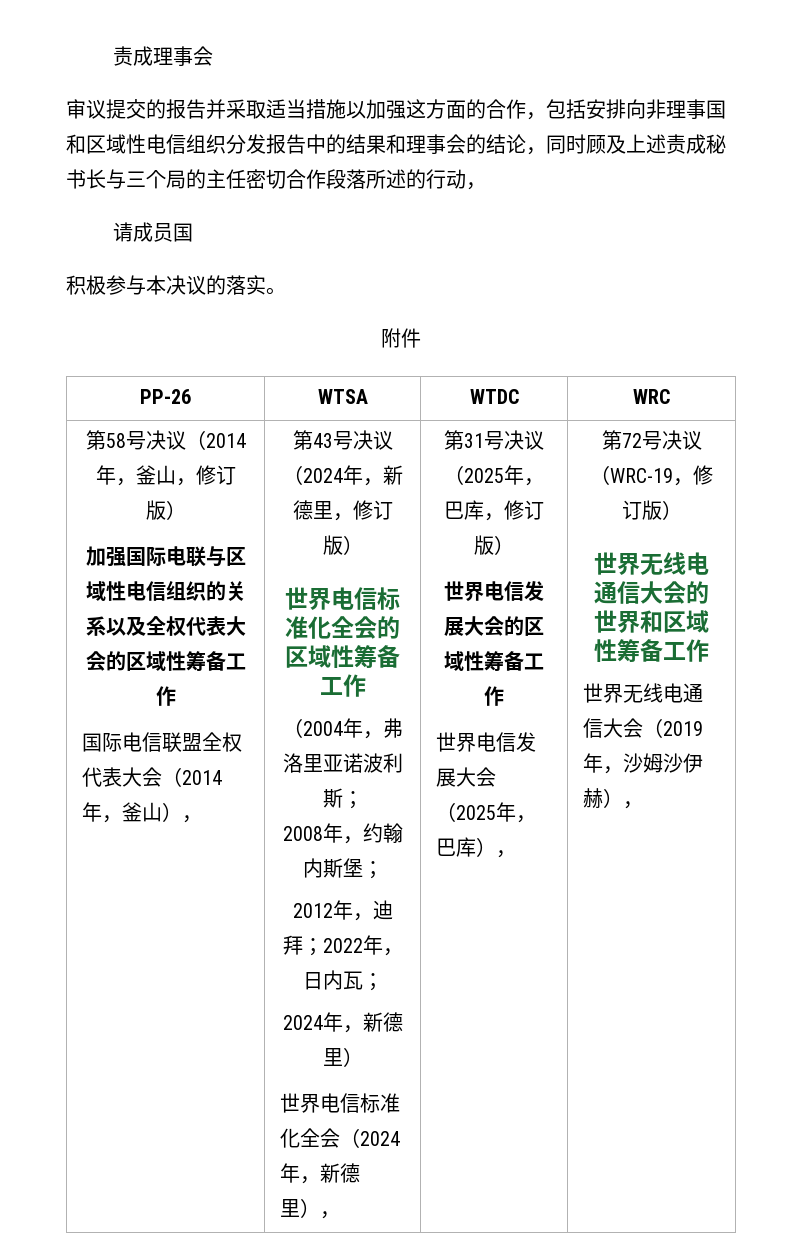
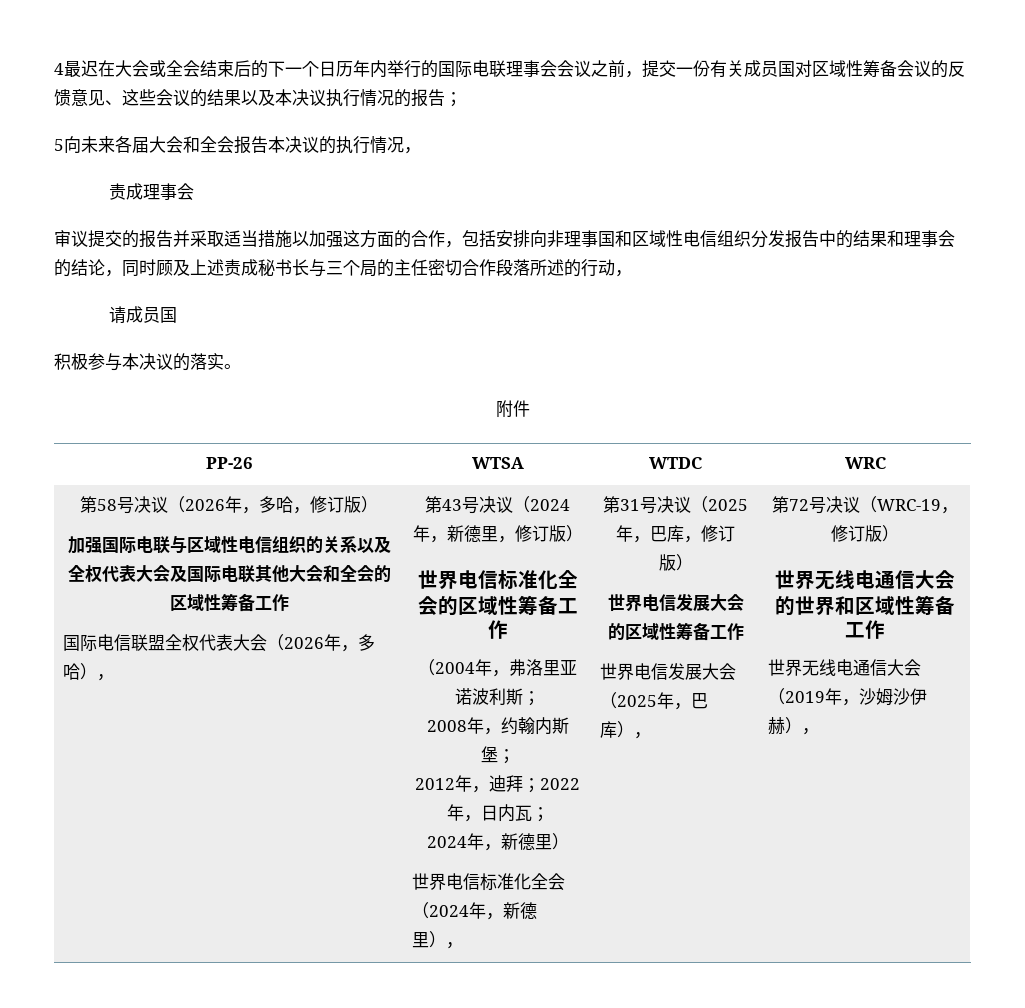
+ 4最迟在大会或全会结束后的下一个日历年内举行的国际电联理事会会议之前，提交一份有关成员国对区域性筹备会议的反馈意见、这些会议的结果以及本决议执行情况的报告；
+ 5向未来各届大会和全会报告本决议的执行情况，
- 第58号决议（2014年，釜山，修订版）
+ 第58号决议（2026年，多哈，修订版）
- 加强国际电联与区域性电信组织的关系以及全权代表大会的区域性筹备工作
+ 加强国际电联与区域性电信组织的关系以及全权代表大会及国际电联其他大会和全会的区域性筹备工作
- 国际电信联盟全权代表大会（2014年，釜山），
+ 国际电信联盟全权代表大会（2026年，多哈），

